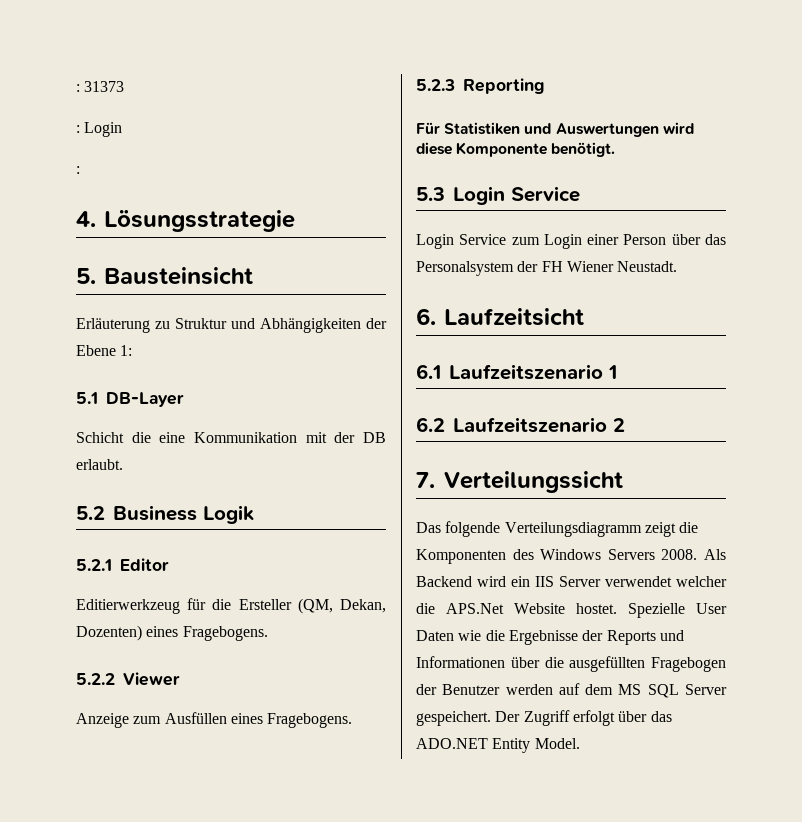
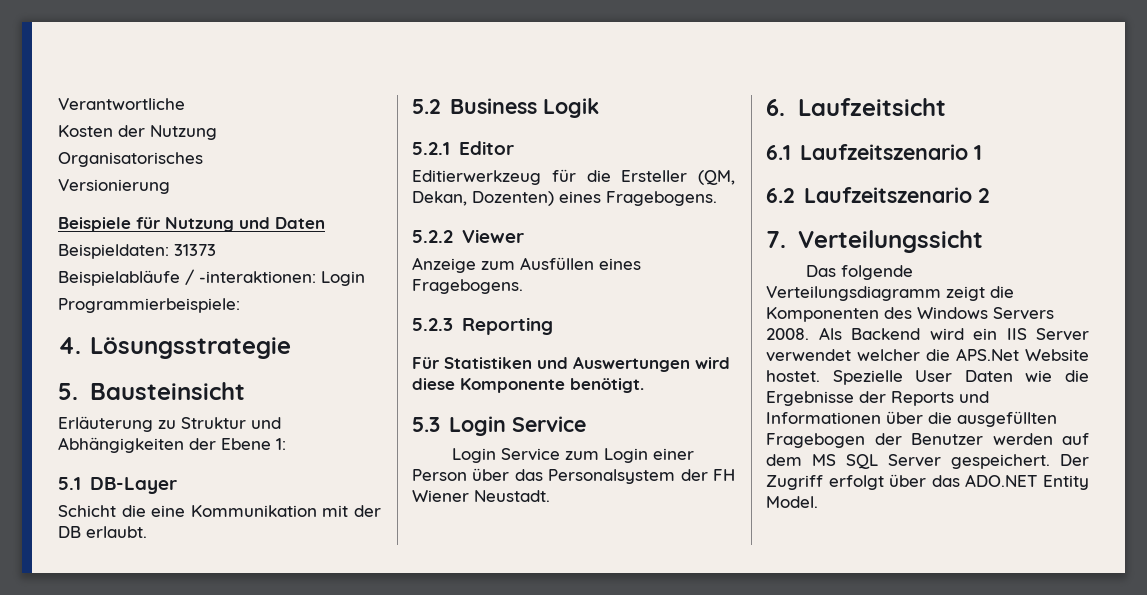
- : 31373
- : Login
- :
+ Verantwortliche
+ Kosten der Nutzung
+ Organisatorisches
+ Versionierung
+ Beispiele für Nutzung und Daten
+ Beispieldaten: 31373
+ Beispielabläufe / -interaktionen: Login
+ Programmierbeispiele:

